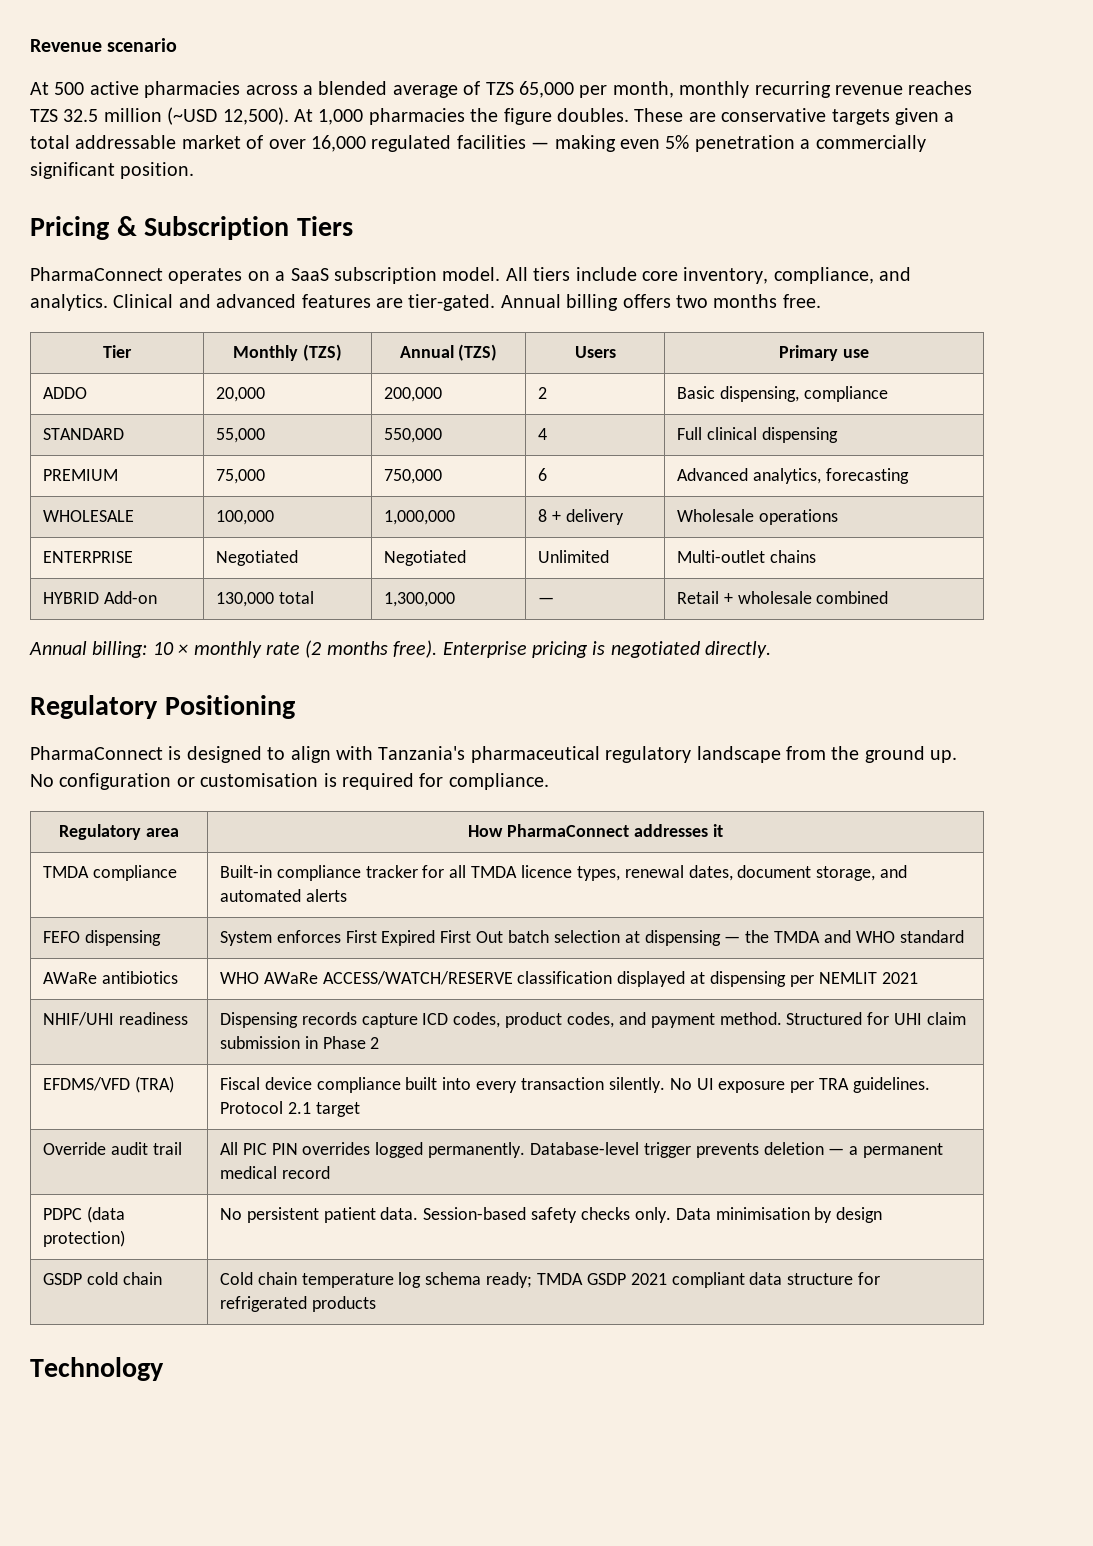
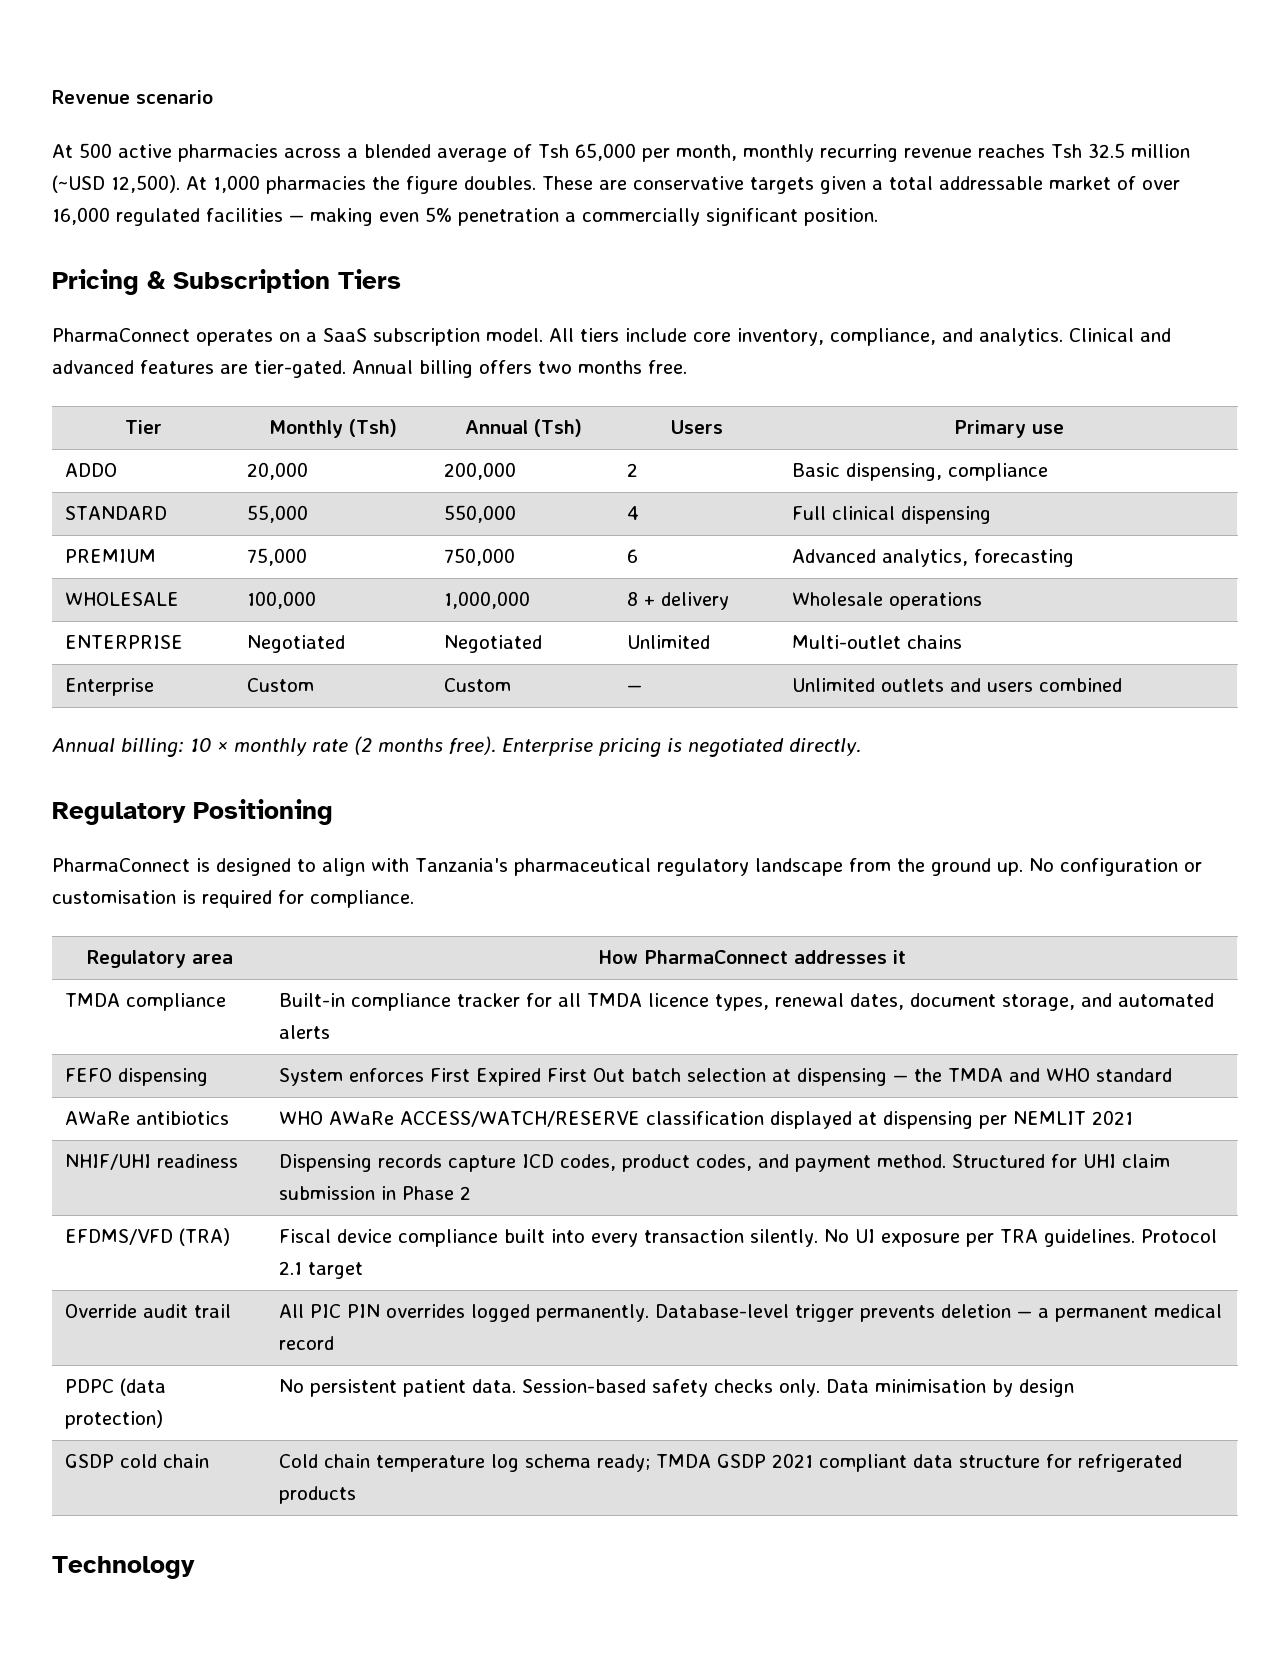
- At 500 active pharmacies across a blended average of TZS 65,000 per month, monthly recurring revenue reaches TZS 32.5 million (~USD 12,500).
+ At 500 active pharmacies across a blended average of Tsh 65,000 per month, monthly recurring revenue reaches Tsh 32.5 million (~USD 12,500).
- Tier | Monthly (TZS) | Annual (TZS) | Users | Primary use
+ Tier | Monthly (Tsh) | Annual (Tsh) | Users | Primary use
- HYBRID Add-on | 130,000 total | 1,300,000 | — | Retail + wholesale combined
+ Enterprise | Custom | Custom | — | Unlimited outlets and users combined

